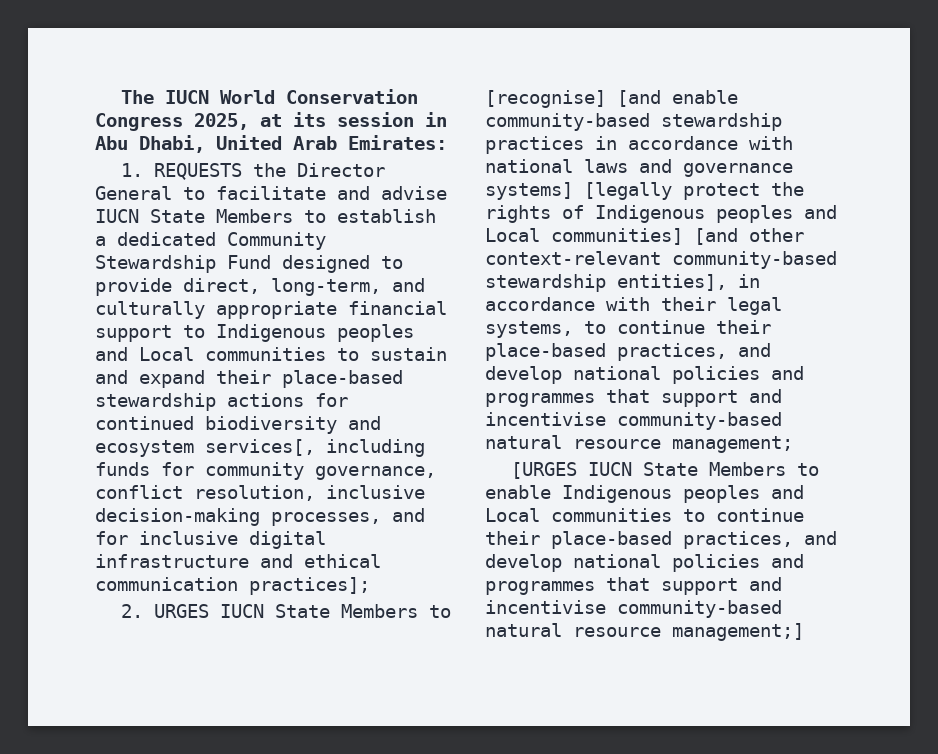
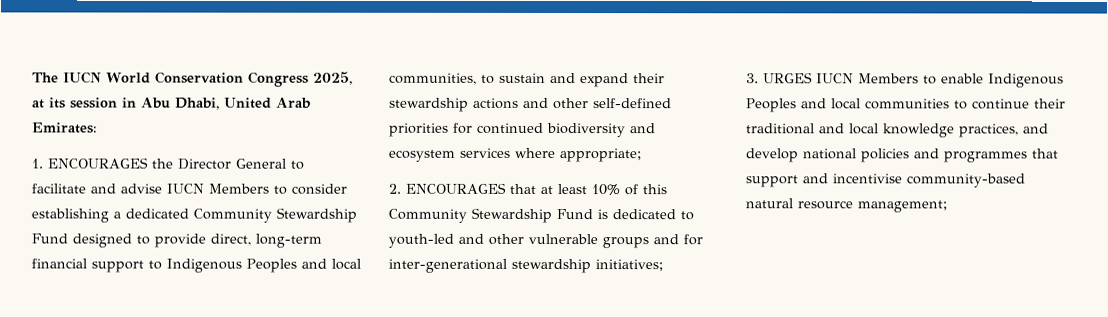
- 1. REQUESTS the Director General to facilitate and advise IUCN State Members to establish a dedicated Community Stewardship Fund designed to provide direct, long-term, and culturally appropriate financial support to Indigenous peoples and Local communities to sustain and expand their place-based stewardship actions for continued biodiversity and ecosystem services[, including funds for community governance, conflict resolution, inclusive decision-making processes, and for inclusive digital infrastructure and ethical communication practices];
- 2. URGES IUCN State Members to [recognise] [and enable community-based stewardship practices in accordance with national laws and governance systems] [legally protect the rights of Indigenous peoples and Local communities] [and other context-relevant community-based stewardship entities], in accordance with their legal systems, to continue their place-based practices, and develop national policies and programmes that support and incentivise community-based natural resource management;
+ 1. ENCOURAGES the Director General to facilitate and advise IUCN Members to consider establishing a dedicated Community Stewardship Fund designed to provide direct, long-term financial support to Indigenous Peoples and local communities, to sustain and expand their stewardship actions and other self-defined priorities for continued biodiversity and ecosystem services where appropriate;
+ 2. ENCOURAGES that at least 10% of this Community Stewardship Fund is dedicated to youth-led and other vulnerable groups and for inter-generational stewardship initiatives;
+ 3. URGES IUCN Members to enable Indigenous Peoples and local communities to continue their traditional and local knowledge practices, and develop national policies and programmes that support and incentivise community-based natural resource management;
- [URGES IUCN State Members to enable Indigenous peoples and Local communities to continue their place-based practices, and develop national policies and programmes that support and incentivise community-based natural resource management;]

